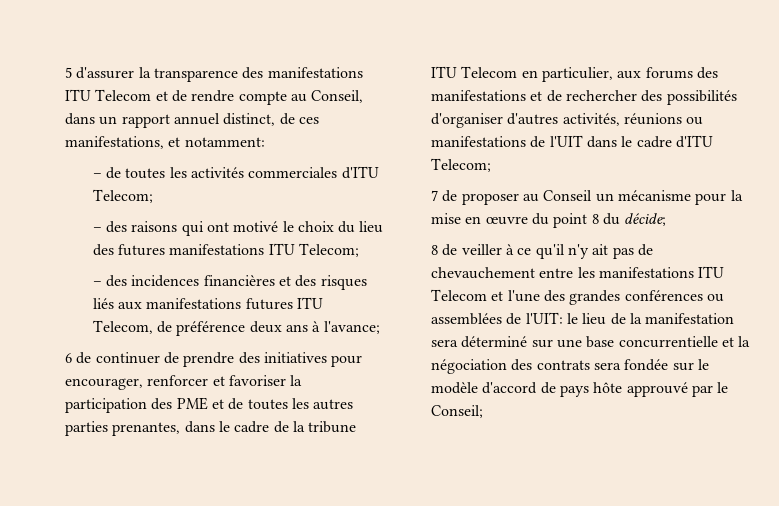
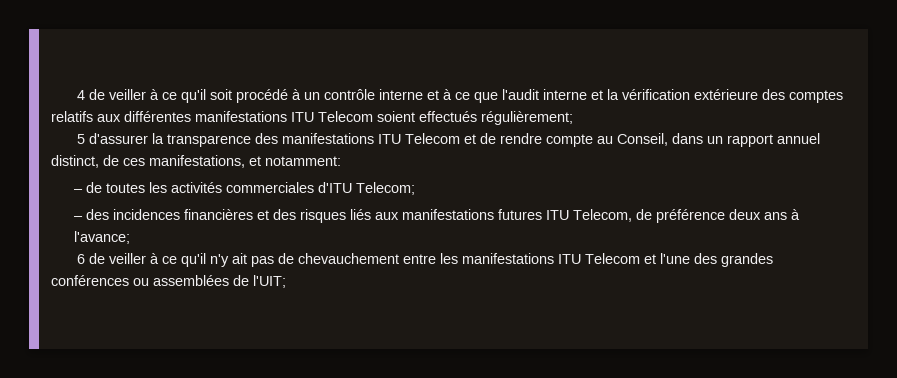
+ 4 de veiller à ce qu'il soit procédé à un contrôle interne et à ce que l'audit interne et la vérification extérieure des comptes relatifs aux différentes manifestations ITU Telecom soient effectués régulièrement;
- – des raisons qui ont motivé le choix du lieu des futures manifestations ITU Telecom;
- 6 de continuer de prendre des initiatives pour encourager, renforcer et favoriser la participation des PME et de toutes les autres parties prenantes, dans le cadre de la tribune ITU Telecom en particulier, aux forums des manifestations et de rechercher des possibilités d'organiser d'autres activités, réunions ou manifestations de l'UIT dans le cadre d'ITU Telecom;
- 7 de proposer au Conseil un mécanisme pour la mise en œuvre du point 8 du décide;
- 8 de veiller à ce qu'il n'y ait pas de chevauchement entre les manifestations ITU Telecom et l'une des grandes conférences ou assemblées de l'UIT: le lieu de la manifestation sera déterminé sur une base concurrentielle et la négociation des contrats sera fondée sur le modèle d'accord de pays hôte approuvé par le Conseil;
+ 6 de veiller à ce qu'il n'y ait pas de chevauchement entre les manifestations ITU Telecom et l'une des grandes conférences ou assemblées de l'UIT;

